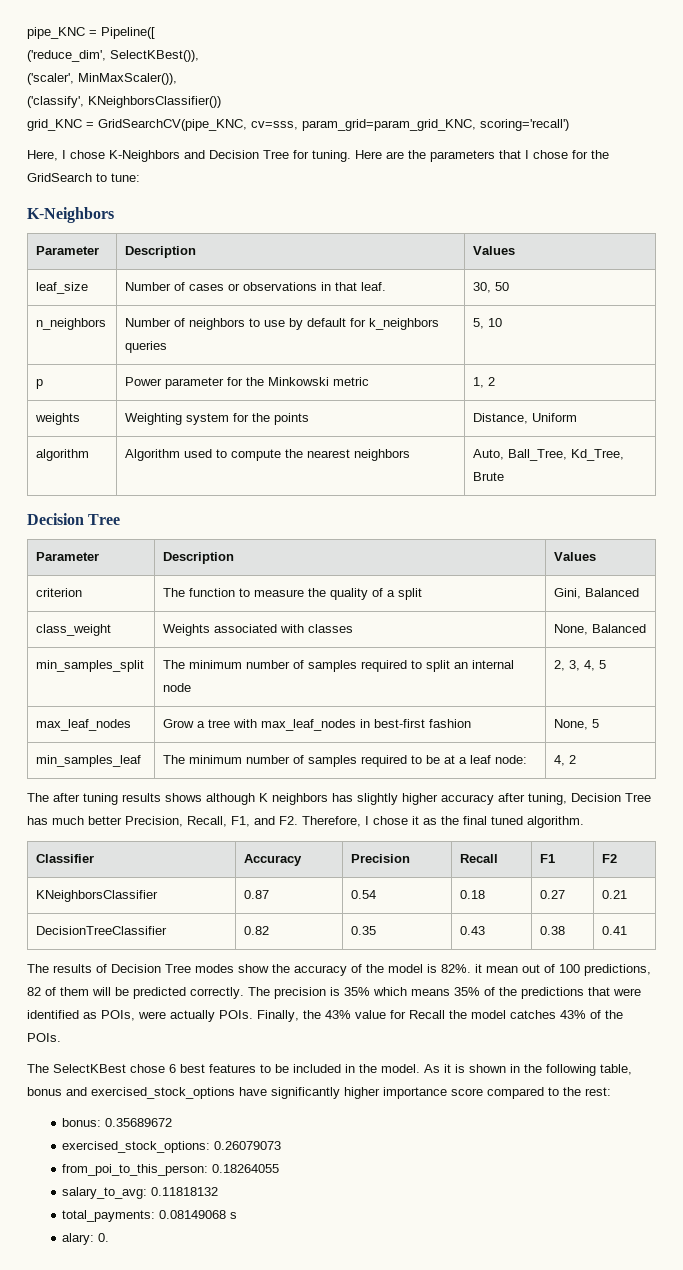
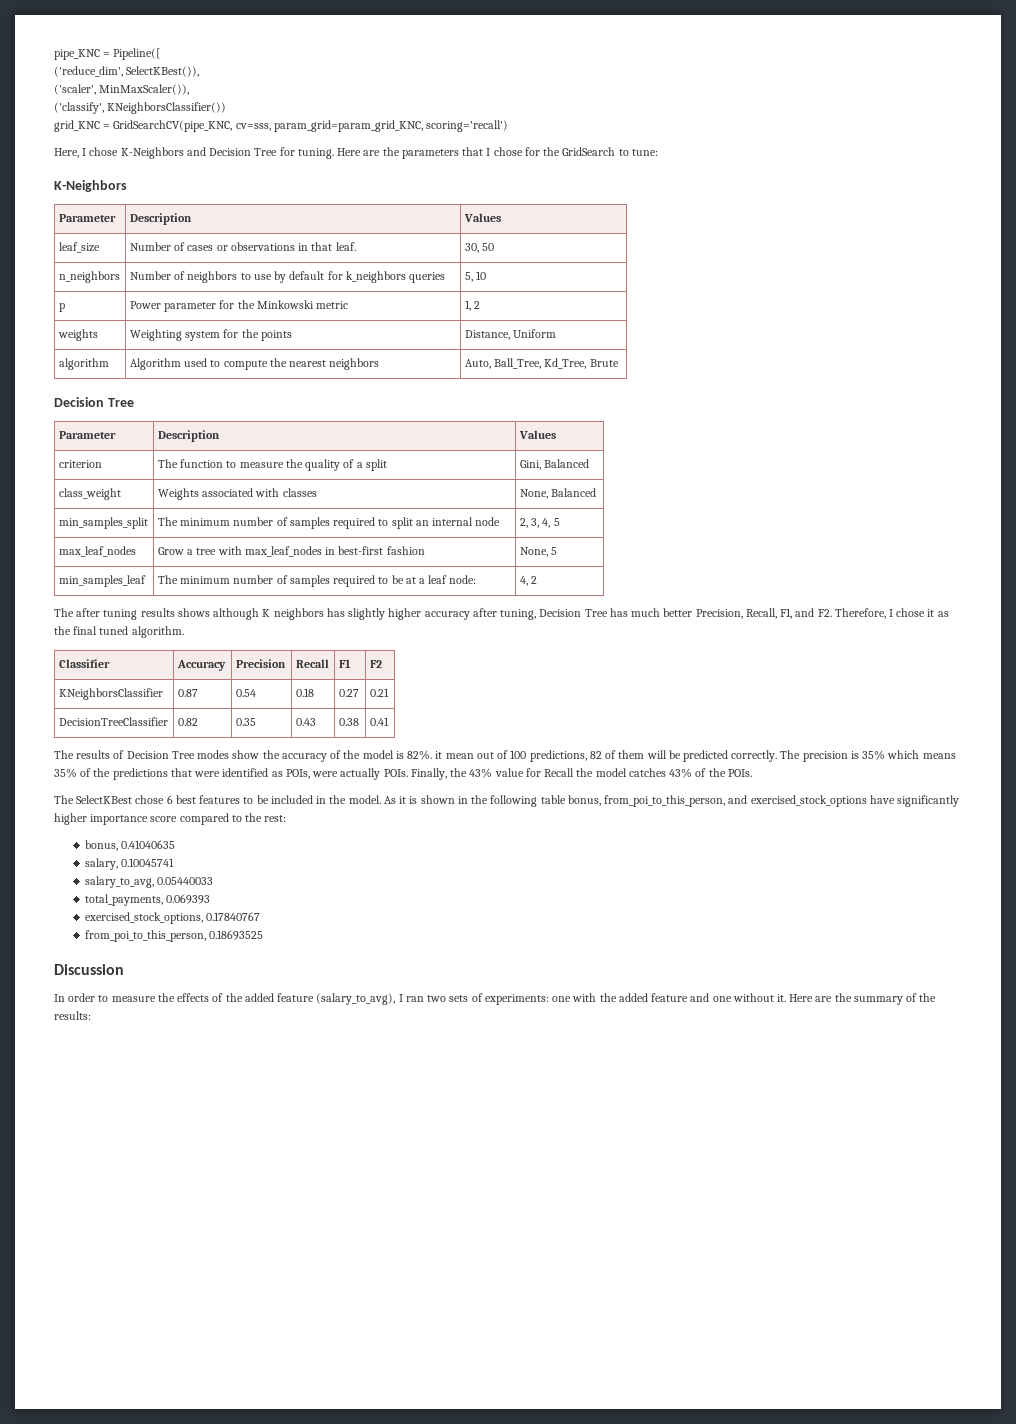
- As it is shown in the following table, bonus and exercised_stock_options have significantly higher importance score compared to the rest:
+ As it is shown in the following table bonus, from_poi_to_this_person, and exercised_stock_options have significantly higher importance score compared to the rest:
- bonus: 0.35689672
- exercised_stock_options: 0.26079073
- from_poi_to_this_person: 0.18264055
- salary_to_avg: 0.11818132
- total_payments: 0.08149068 s
- alary: 0.
+ bonus, 0.41040635
+ salary, 0.10045741
+ salary_to_avg, 0.05440033
+ total_payments, 0.069393
+ exercised_stock_options, 0.17840767
+ from_poi_to_this_person, 0.18693525
+ Discussion
+ In order to measure the effects of the added feature (salary_to_avg), I ran two sets of experiments: one with the added feature and one without it. Here are the summary of the results:

